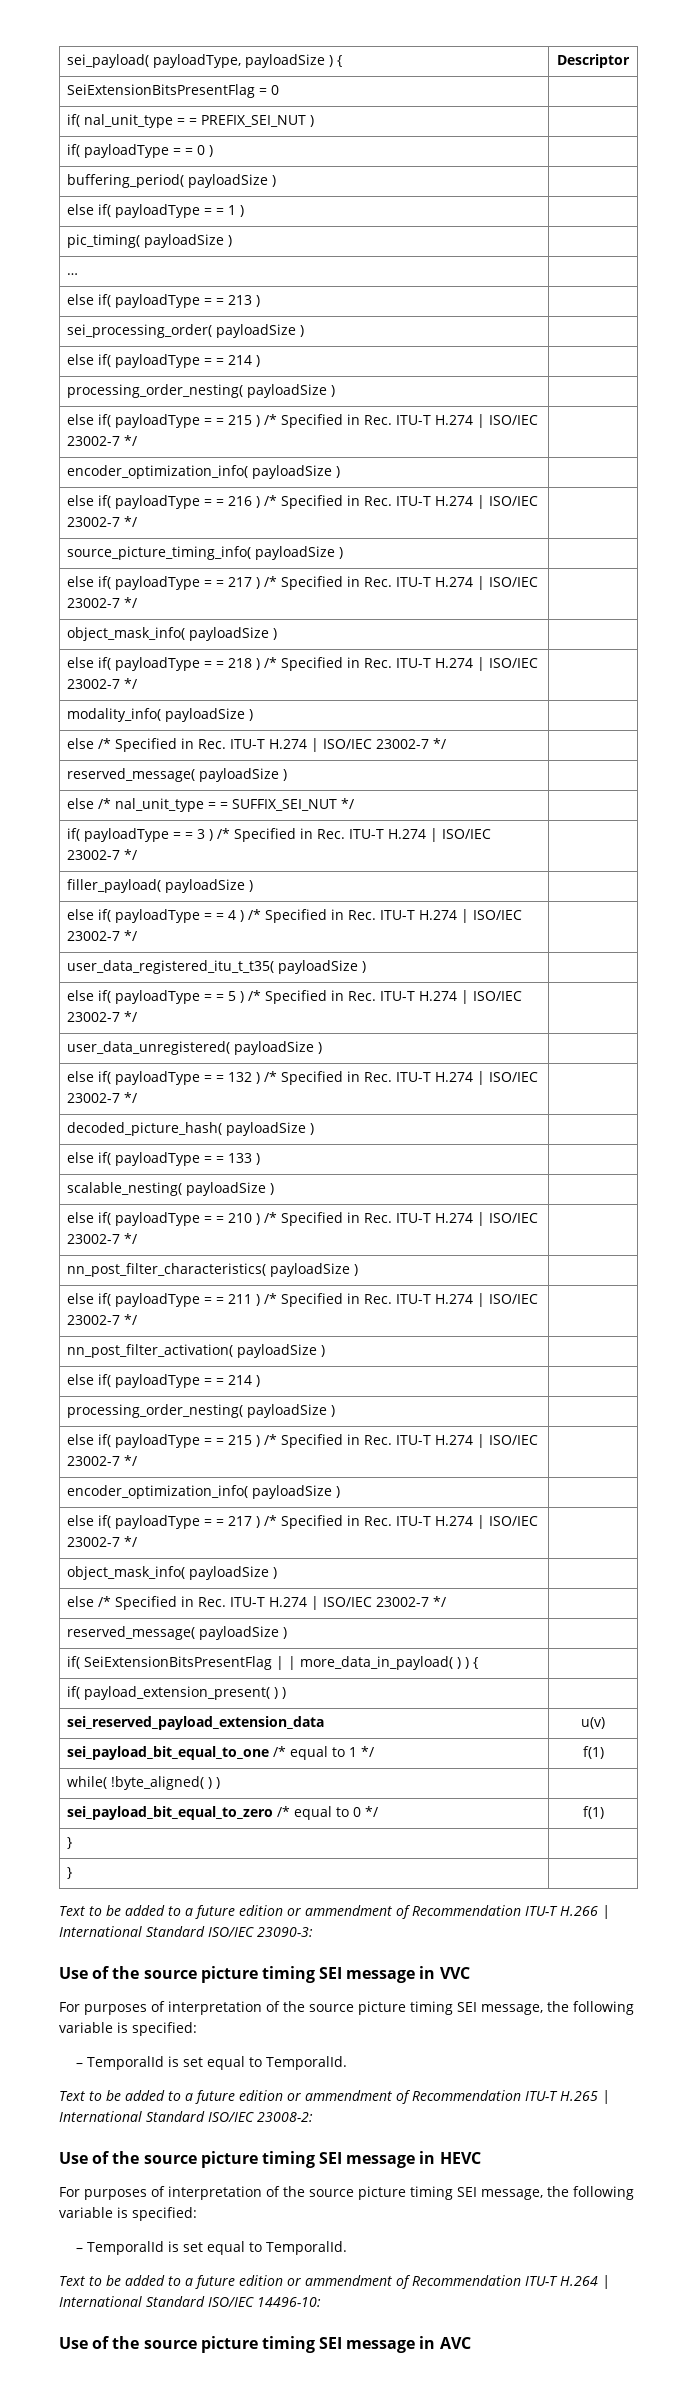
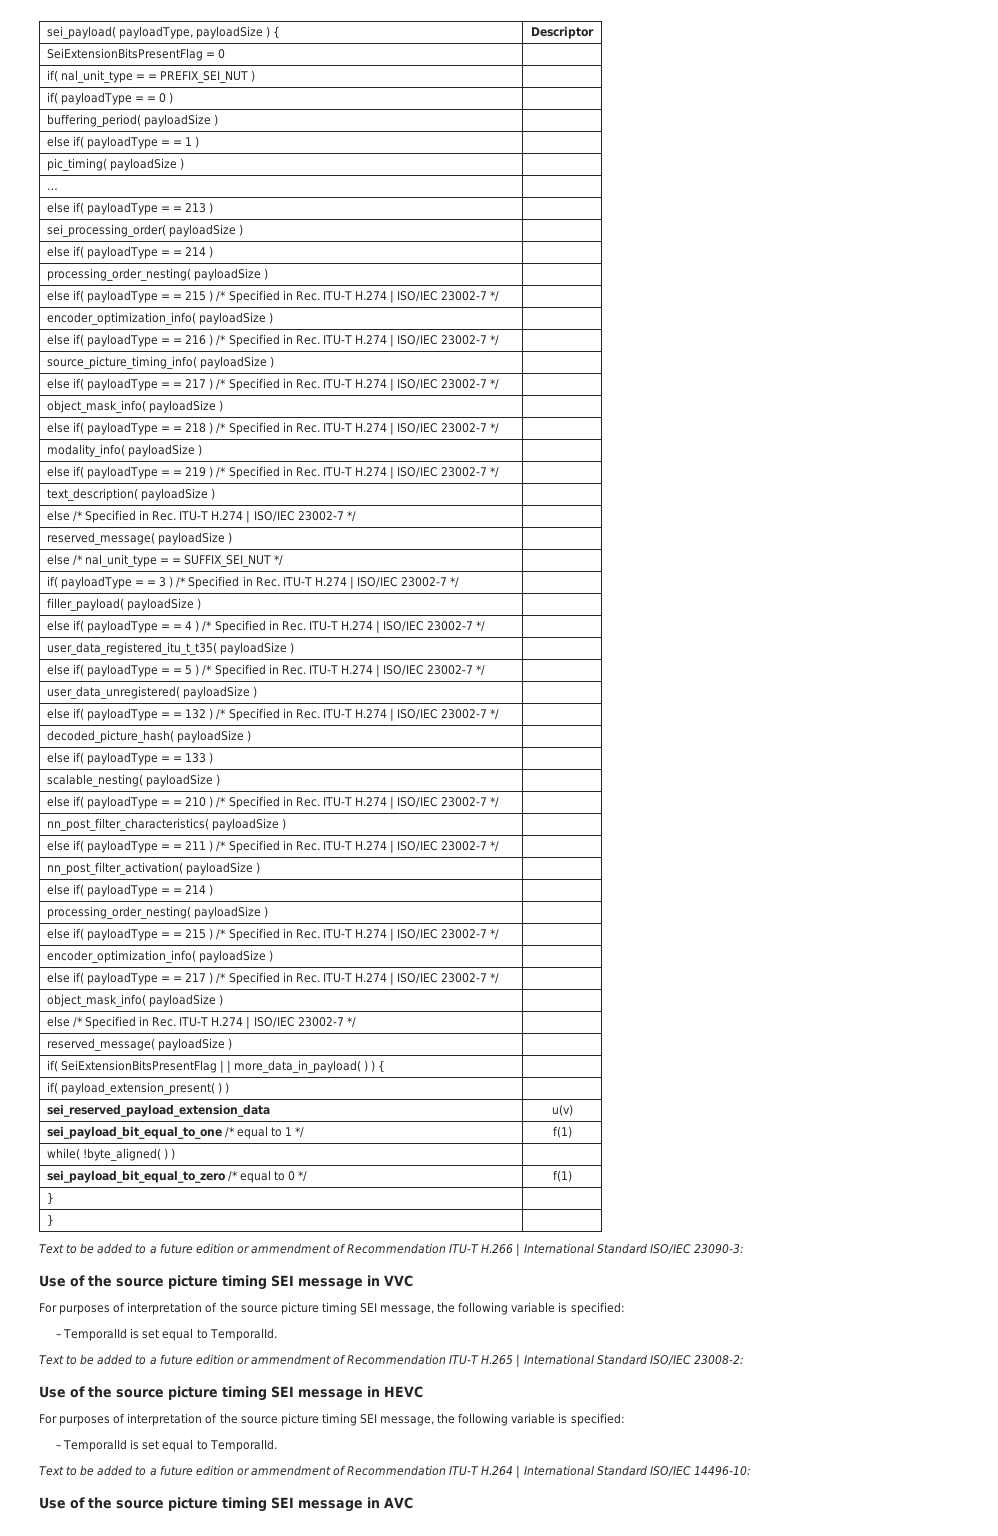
+ else if( payloadType = = 219 ) /* Specified in Rec. ITU-T H.274 | ISO/IEC 23002-7 */ |
+ text_description( payloadSize ) |

